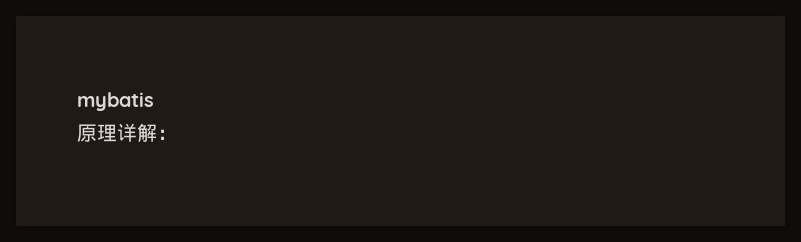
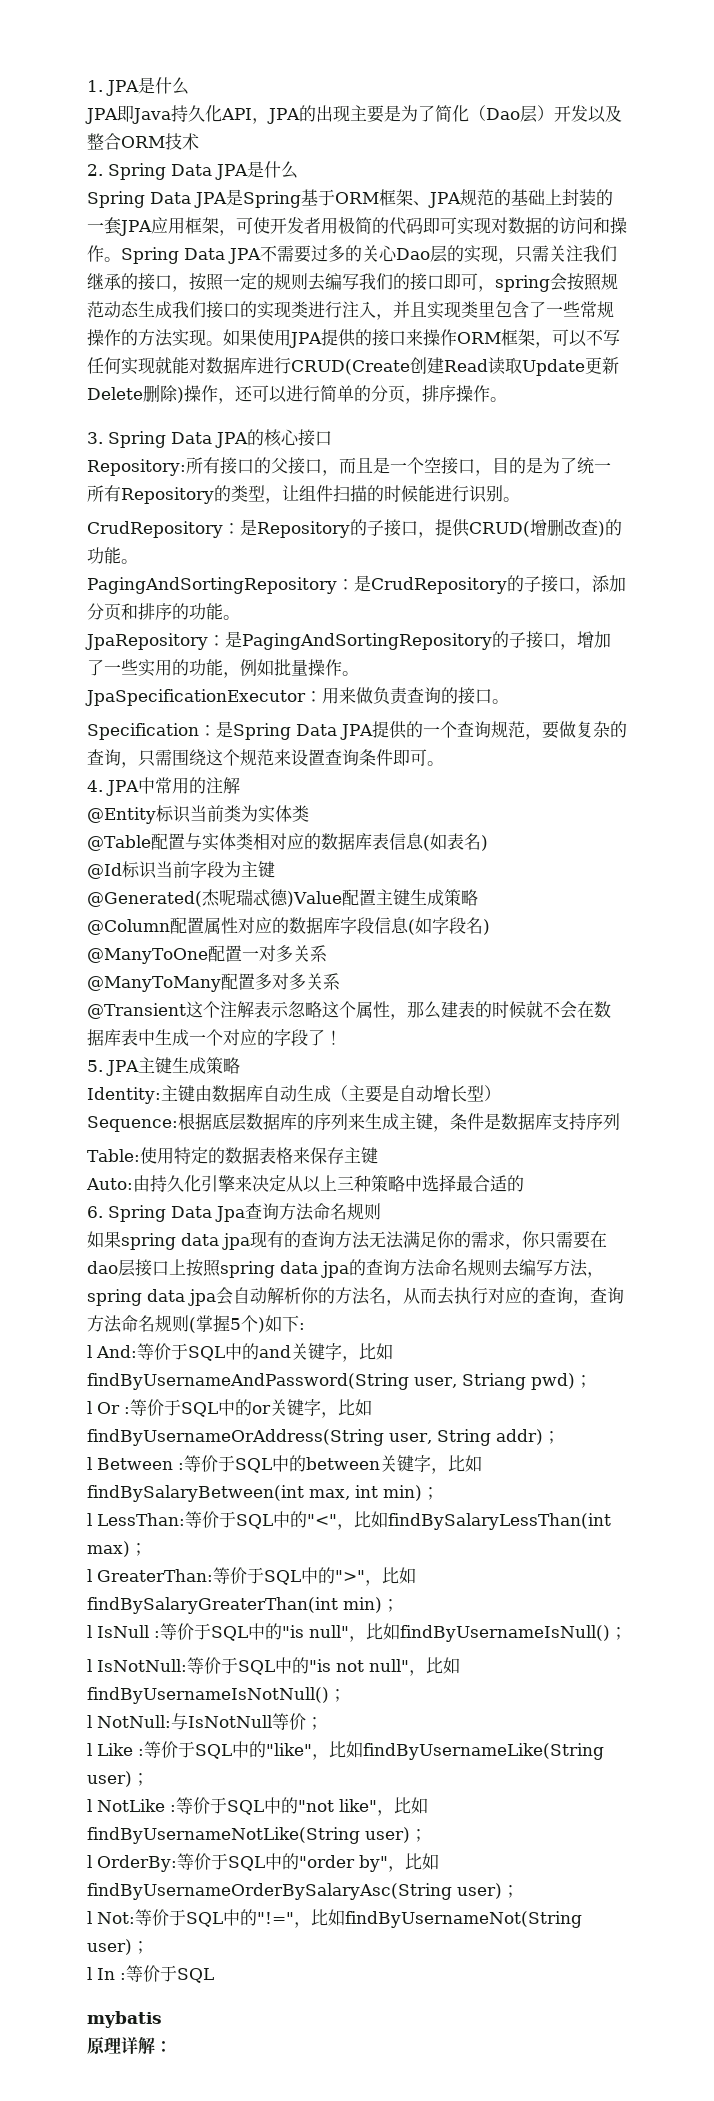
+ 1. JPA是什么
+ JPA即Java持久化API，JPA的出现主要是为了简化（Dao层）开发以及整合ORM技术
+ 2. Spring Data JPA是什么
+ Spring Data JPA是Spring基于ORM框架、JPA规范的基础上封装的一套JPA应用框架，可使开发者用极简的代码即可实现对数据的访问和操作。Spring Data JPA不需要过多的关心Dao层的实现，只需关注我们继承的接口，按照一定的规则去编写我们的接口即可，spring会按照规范动态生成我们接口的实现类进行注入，并且实现类里包含了一些常规操作的方法实现。如果使用JPA提供的接口来操作ORM框架，可以不写任何实现就能对数据库进行CRUD(Create创建Read读取Update更新Delete删除)操作，还可以进行简单的分页，排序操作。
+ 3. Spring Data JPA的核心接口
+ Repository:所有接口的父接口，而且是一个空接口，目的是为了统一所有Repository的类型，让组件扫描的时候能进行识别。
+ CrudRepository：是Repository的子接口，提供CRUD(增删改查)的功能。
+ PagingAndSortingRepository：是CrudRepository的子接口，添加分页和排序的功能。
+ JpaRepository：是PagingAndSortingRepository的子接口，增加了一些实用的功能，例如批量操作。
+ JpaSpecificationExecutor：用来做负责查询的接口。
+ Specification：是Spring Data JPA提供的一个查询规范，要做复杂的查询，只需围绕这个规范来设置查询条件即可。
+ 4. JPA中常用的注解
+ @Entity标识当前类为实体类
+ @Table配置与实体类相对应的数据库表信息(如表名)
+ @Id标识当前字段为主键
+ @Generated(杰呢瑞忒德)Value配置主键生成策略
+ @Column配置属性对应的数据库字段信息(如字段名)
+ @ManyToOne配置一对多关系
+ @ManyToMany配置多对多关系
+ @Transient这个注解表示忽略这个属性，那么建表的时候就不会在数据库表中生成一个对应的字段了！
+ 5. JPA主键生成策略
+ Identity:主键由数据库自动生成（主要是自动增长型）
+ Sequence:根据底层数据库的序列来生成主键，条件是数据库支持序列
+ Table:使用特定的数据表格来保存主键
+ Auto:由持久化引擎来决定从以上三种策略中选择最合适的
+ 6. Spring Data Jpa查询方法命名规则
+ 如果spring data jpa现有的查询方法无法满足你的需求，你只需要在dao层接口上按照spring data jpa的查询方法命名规则去编写方法，spring data jpa会自动解析你的方法名，从而去执行对应的查询，查询方法命名规则(掌握5个)如下:
+ l And:等价于SQL中的and关键字，比如findByUsernameAndPassword(String user, Striang pwd)；
+ l Or :等价于SQL中的or关键字，比如findByUsernameOrAddress(String user, String addr)；
+ l Between :等价于SQL中的between关键字，比如findBySalaryBetween(int max, int min)；
+ l LessThan:等价于SQL中的"<"，比如findBySalaryLessThan(int max)；
+ l GreaterThan:等价于SQL中的">"，比如findBySalaryGreaterThan(int min)；
+ l IsNull :等价于SQL中的"is null"，比如findByUsernameIsNull()；
+ l IsNotNull:等价于SQL中的"is not null"，比如findByUsernameIsNotNull()；
+ l NotNull:与IsNotNull等价；
+ l Like :等价于SQL中的"like"，比如findByUsernameLike(String user)；
+ l NotLike :等价于SQL中的"not like"，比如findByUsernameNotLike(String user)；
+ l OrderBy:等价于SQL中的"order by"，比如findByUsernameOrderBySalaryAsc(String user)；
+ l Not:等价于SQL中的"!="，比如findByUsernameNot(String user)；
+ l In :等价于SQL

